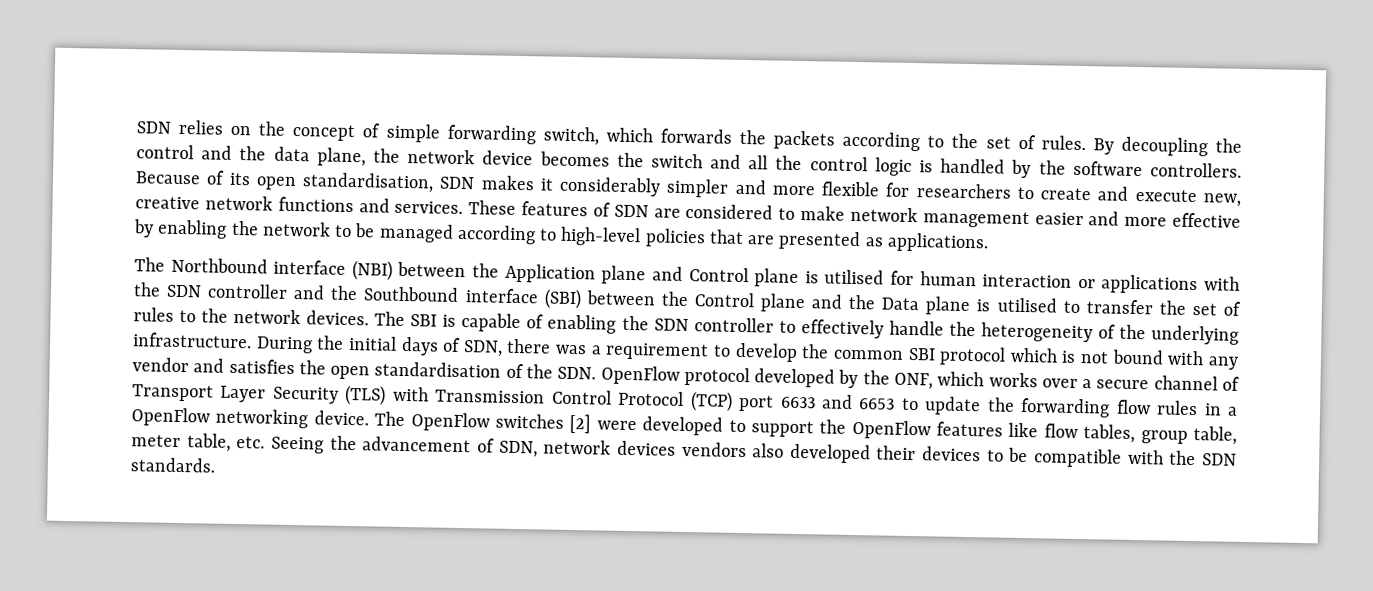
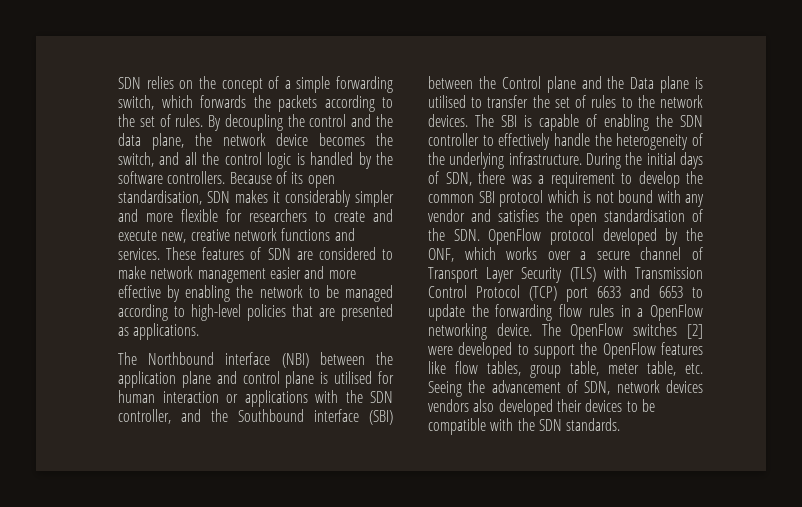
- SDN relies on the concept of simple forwarding switch, which forwards the packets according to the set of rules.
+ SDN relies on the concept of a simple forwarding switch, which forwards the packets according to the set of rules.
- By decoupling the control and the data plane, the network device becomes the switch and all the control logic is handled by the software controllers.
+ By decoupling the control and the data plane, the network device becomes the switch, and all the control logic is handled by the software controllers.
- The Northbound interface (NBI) between the Application plane and Control plane is utilised for human interaction or applications with the SDN controller and the Southbound interface (SBI) between the Control plane and the Data plane is utilised to transfer the set of rules to the network devices.
+ The Northbound interface (NBI) between the application plane and control plane is utilised for human interaction or applications with the SDN controller, and the Southbound interface (SBI) between the Control plane and the Data plane is utilised to transfer the set of rules to the network devices.

